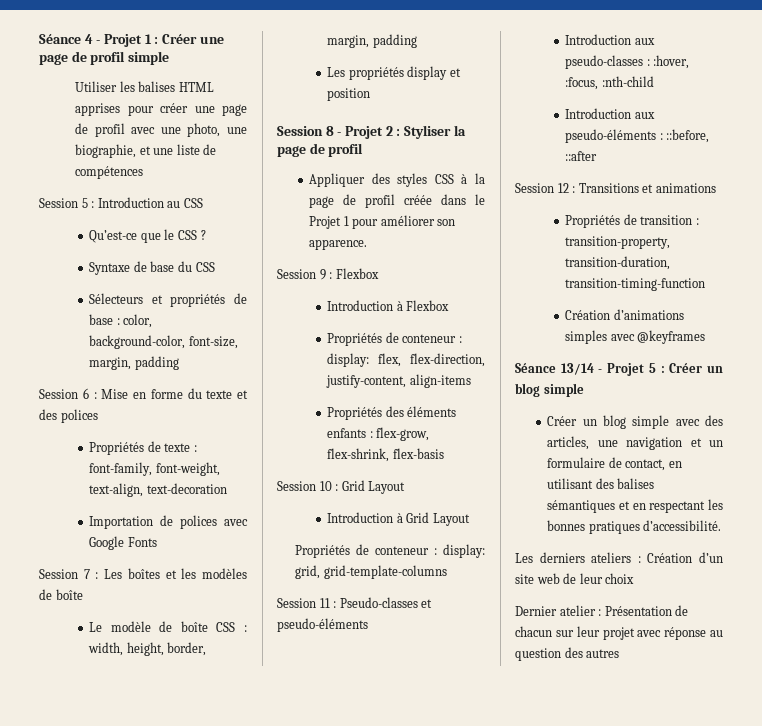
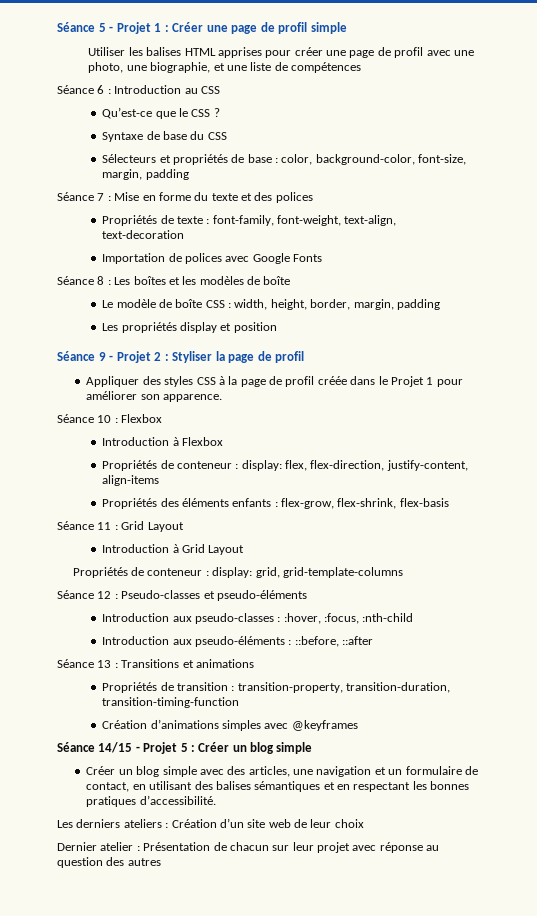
- Séance 4 - Projet 1 : Créer une page de profil simple
+ Séance 5 - Projet 1 : Créer une page de profil simple
- Session 5 : Introduction au CSS
+ Séance 6 : Introduction au CSS
- Session 6 : Mise en forme du texte et des polices
+ Séance 7 : Mise en forme du texte et des polices
- Session 7 : Les boîtes et les modèles de boîte
+ Séance 8 : Les boîtes et les modèles de boîte
- Session 8 - Projet 2 : Styliser la page de profil
+ Séance 9 - Projet 2 : Styliser la page de profil
- Session 9 : Flexbox
+ Séance 10 : Flexbox
- Session 10 : Grid Layout
+ Séance 11 : Grid Layout
- Session 11 : Pseudo-classes et pseudo-éléments
+ Séance 12 : Pseudo-classes et pseudo-éléments
- Session 12 : Transitions et animations
+ Séance 13 : Transitions et animations
- Séance 13/14 - Projet 5 : Créer un blog simple
+ Séance 14/15 - Projet 5 : Créer un blog simple

